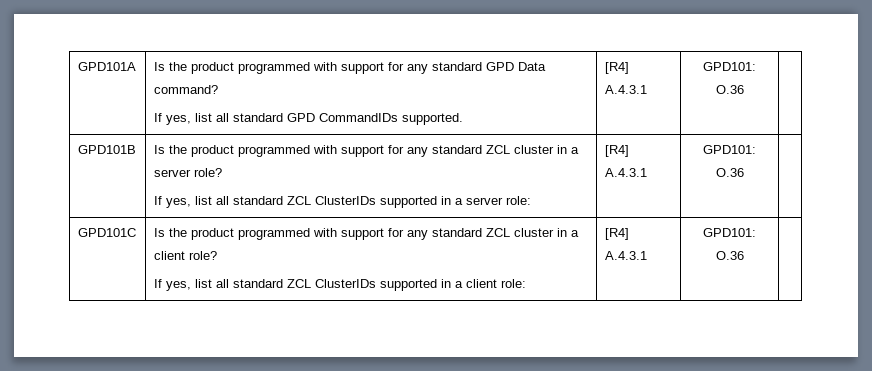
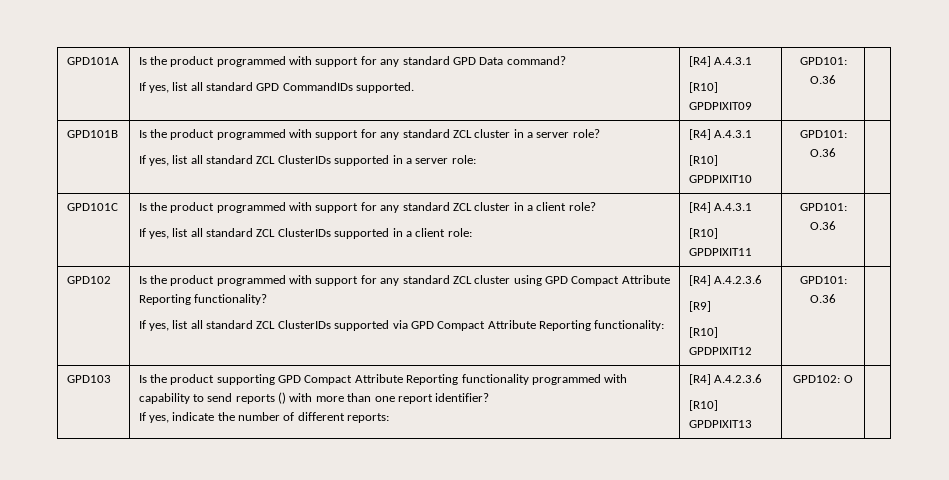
  GPD101A | Is the product programmed with support for any standard GPD Data command?
- If yes, list all standard GPD CommandIDs supported. | [R4] A.4.3.1 | GPD101: O.36 |
+ If yes, list all standard GPD CommandIDs supported. | [R4] A.4.3.1
+ [R10] GPDPIXIT09 | GPD101: O.36 |
  GPD101B | Is the product programmed with support for any standard ZCL cluster in a server role?
- If yes, list all standard ZCL ClusterIDs supported in a server role: | [R4] A.4.3.1 | GPD101: O.36 |
+ If yes, list all standard ZCL ClusterIDs supported in a server role: | [R4] A.4.3.1
+ [R10] GPDPIXIT10 | GPD101: O.36 |
  GPD101C | Is the product programmed with support for any standard ZCL cluster in a client role?
- If yes, list all standard ZCL ClusterIDs supported in a client role: | [R4] A.4.3.1 | GPD101: O.36 |
+ If yes, list all standard ZCL ClusterIDs supported in a client role: | [R4] A.4.3.1
+ [R10] GPDPIXIT11 | GPD101: O.36 |
+ GPD102 | Is the product programmed with support for any standard ZCL cluster using GPD Compact Attribute Reporting functionality?
+ If yes, list all standard ZCL ClusterIDs supported via GPD Compact Attribute Reporting functionality: | [R4] A.4.2.3.6
+ [R9]
+ [R10] GPDPIXIT12 | GPD101: O.36 |
+ GPD103 | Is the product supporting GPD Compact Attribute Reporting functionality programmed with capability to send reports () with more than one report identifier?
+ If yes, indicate the number of different reports: | [R4] A.4.2.3.6
+ [R10] GPDPIXIT13 | GPD102: O |

